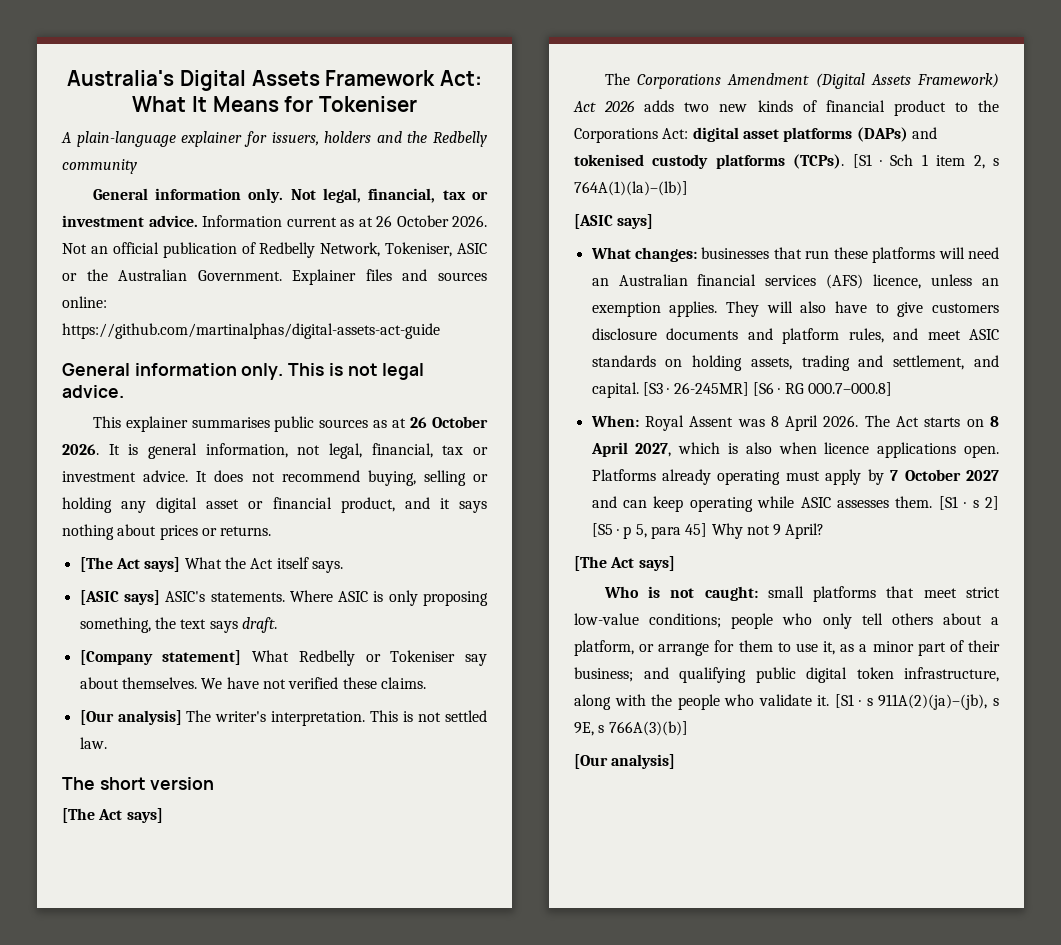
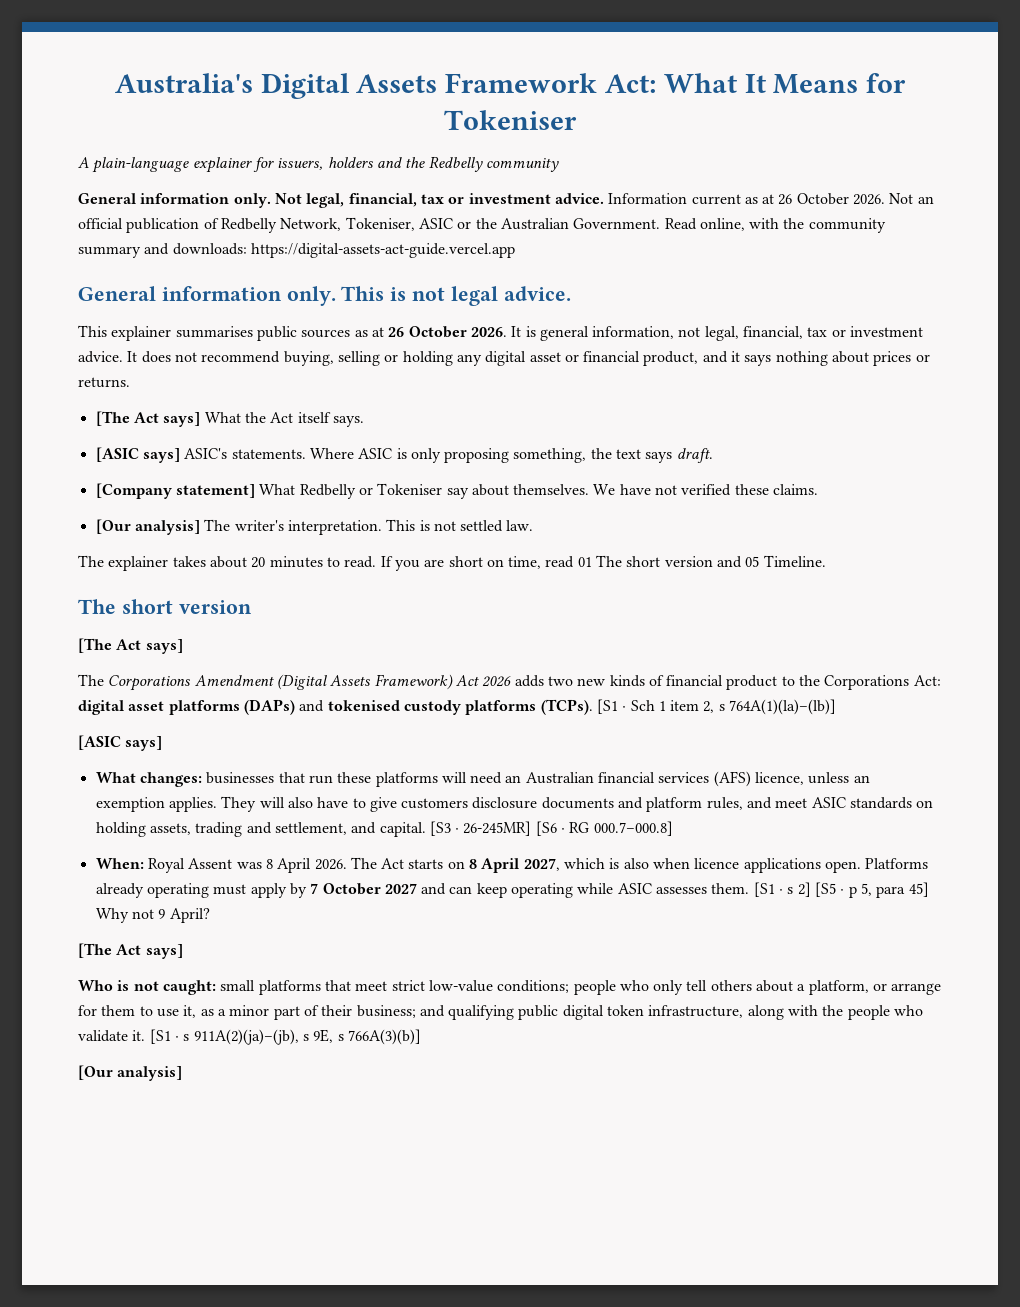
- Explainer files and sources online: https://github.com/martinalphas/digital-assets-act-guide
+ Read online, with the community summary and downloads: https://digital-assets-act-guide.vercel.app
+ The explainer takes about 20 minutes to read. If you are short on time, read 01 The short version and 05 Timeline.

